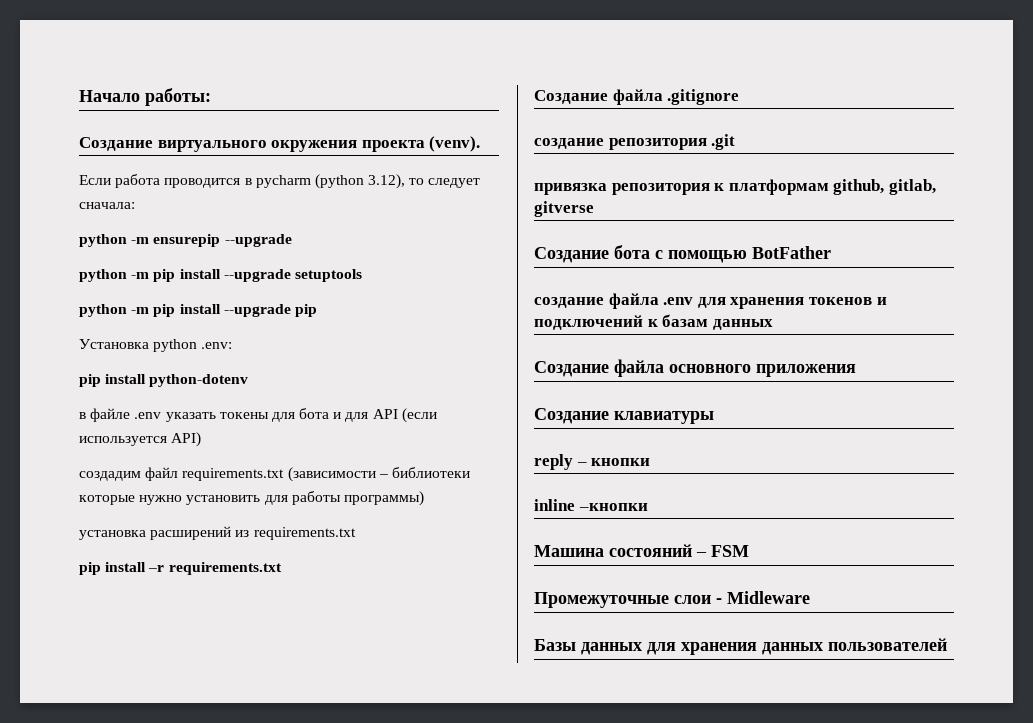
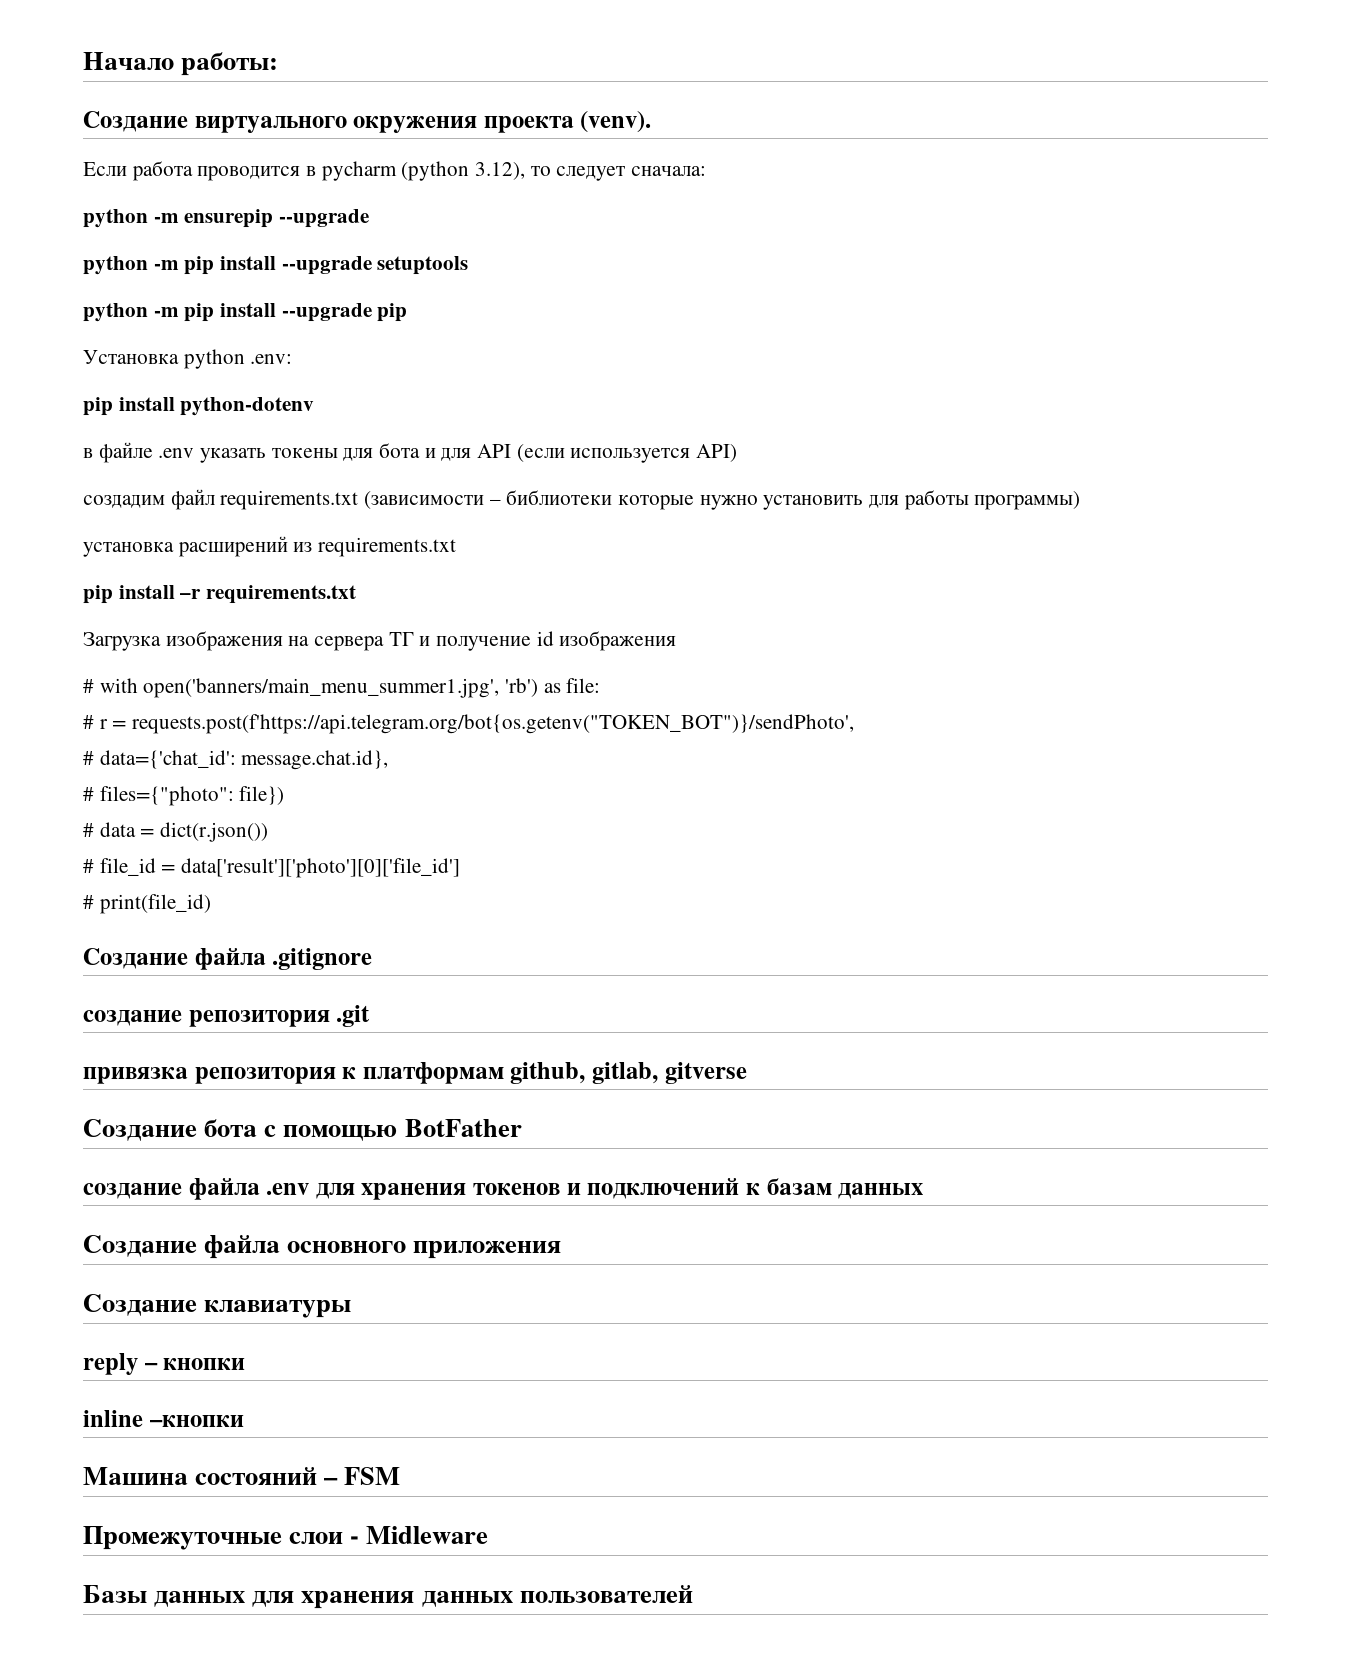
+ Загрузка изображения на сервера ТГ и получение id изображения
+ # with open('banners/main_menu_summer1.jpg', 'rb') as file:
+ # r = requests.post(f'https://api.telegram.org/bot{os.getenv("TOKEN_BOT")}/sendPhoto',
+ # data={'chat_id': message.chat.id},
+ # files={"photo": file})
+ # data = dict(r.json())
+ # file_id = data['result']['photo'][0]['file_id']
+ # print(file_id)

